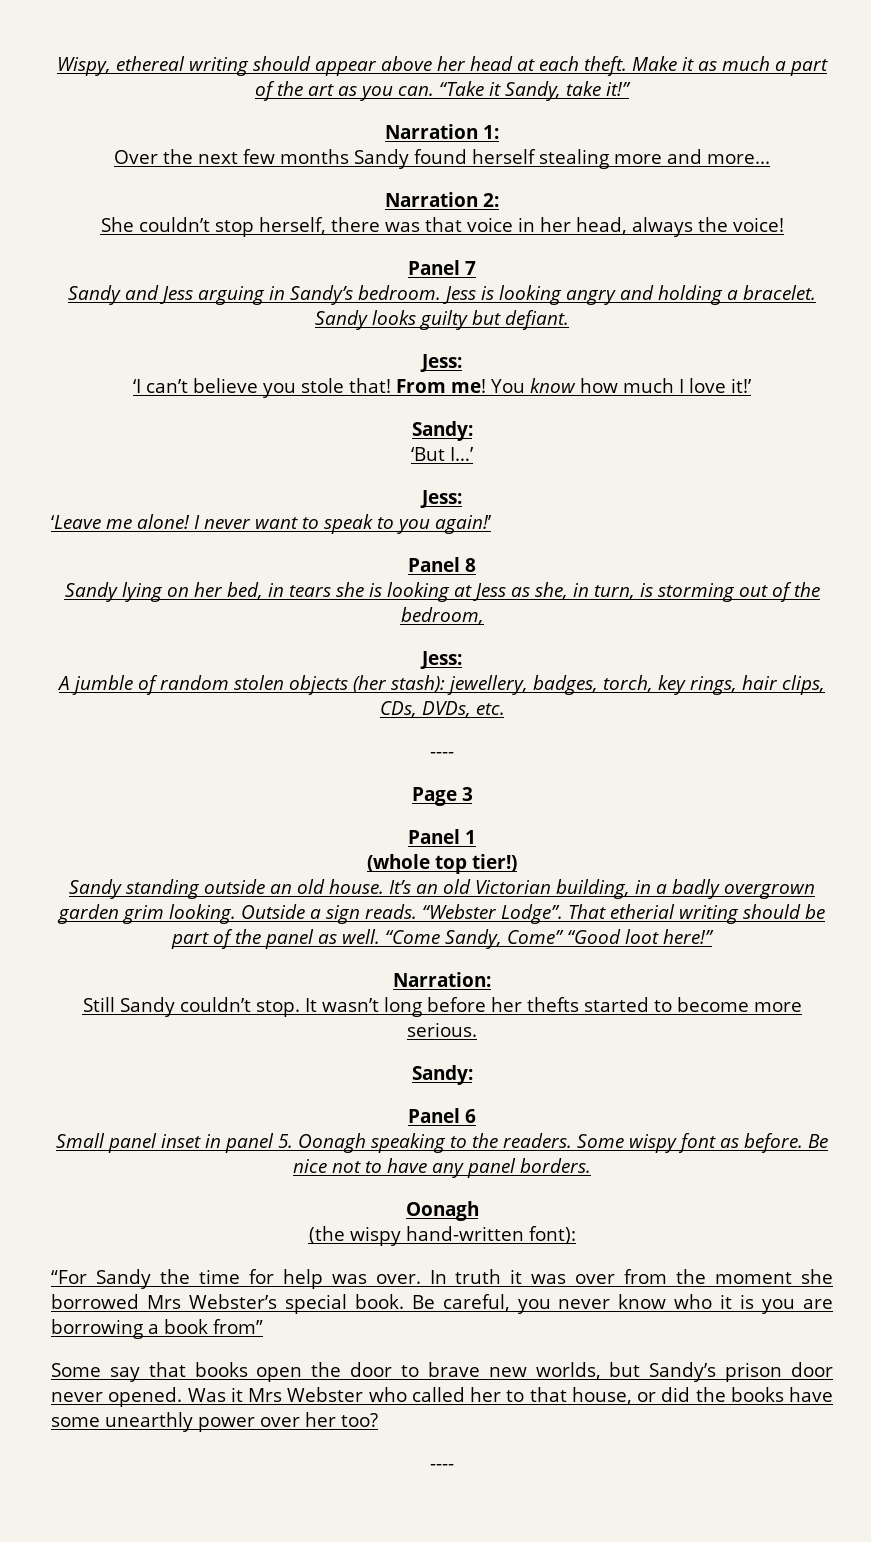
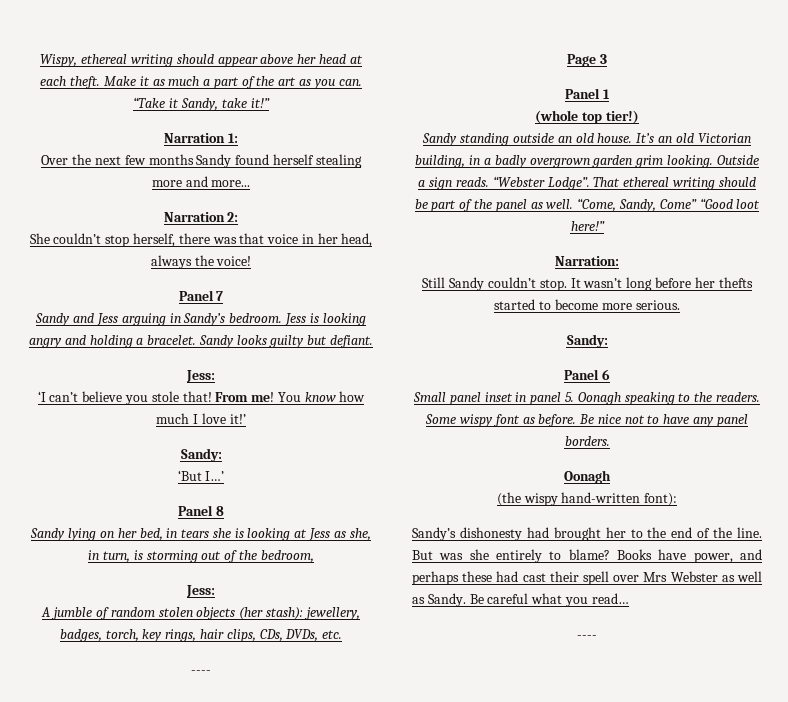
  ‘But I…’
- Jess:
- ‘Leave me alone! I never want to speak to you again!’
- That etherial writing should be part of the panel as well.
+ That ethereal writing should be part of the panel as well.
- “Come Sandy, Come” “Good loot here!”
+ “Come, Sandy, Come” “Good loot here!”
- “For Sandy the time for help was over. In truth it was over from the moment she borrowed Mrs Webster’s special book. Be careful, you never know who it is you are borrowing a book from”
- Some say that books open the door to brave new worlds, but Sandy’s prison door never opened. Was it Mrs Webster who called her to that house, or did the books have some unearthly power over her too?
+ Sandy’s dishonesty had brought her to the end of the line. But was she entirely to blame? Books have power, and perhaps these had cast their spell over Mrs Webster as well as Sandy. Be careful what you read…

